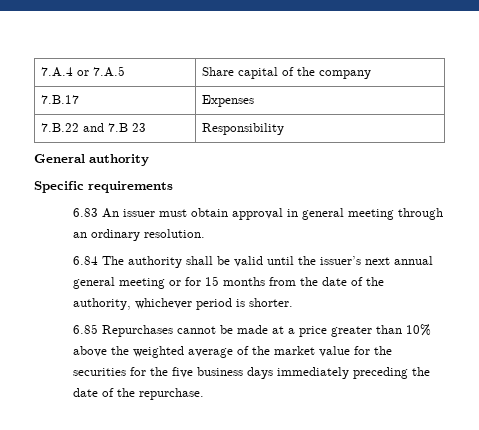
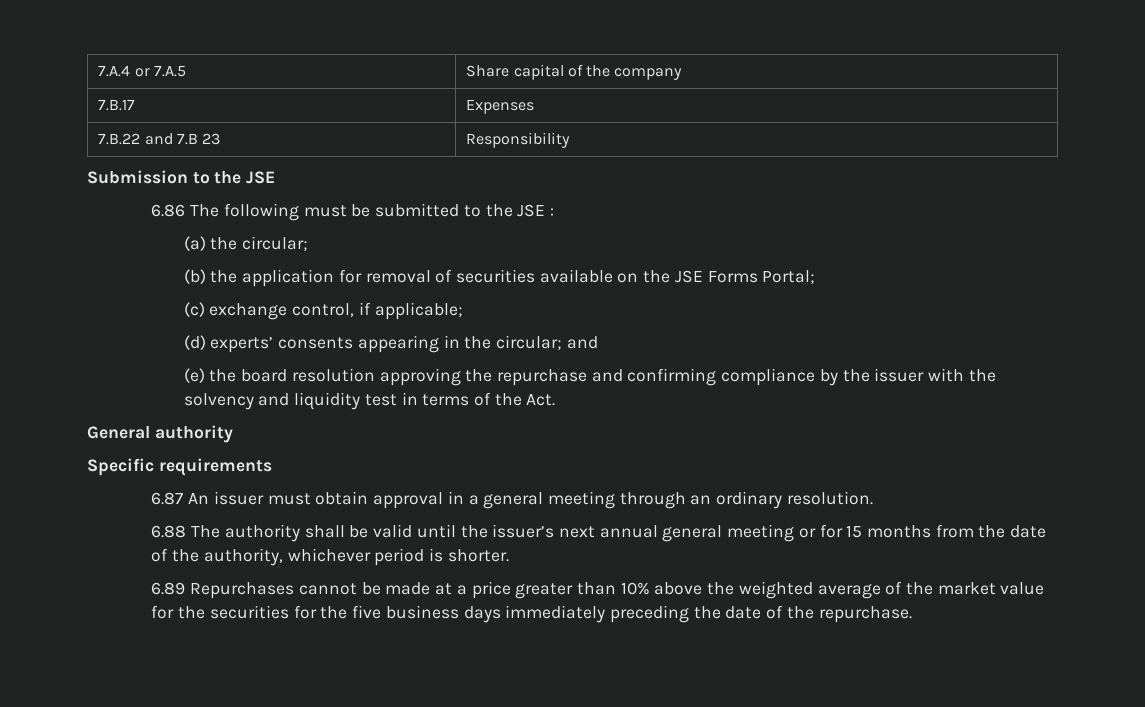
+ Submission to the JSE
+ 6.86 The following must be submitted to the JSE :
+ (a) the circular;
+ (b) the application for removal of securities available on the JSE Forms Portal;
+ (c) exchange control, if applicable;
+ (d) experts’ consents appearing in the circular; and
+ (e) the board resolution approving the repurchase and confirming compliance by the issuer with the solvency and liquidity test in terms of the Act.
- 6.83 An issuer must obtain approval in general meeting through an ordinary resolution.
+ 6.87 An issuer must obtain approval in a general meeting through an ordinary resolution.
- 6.84 The authority shall be valid until the issuer’s next annual general meeting or for 15 months from the date of the authority, whichever period is shorter.
+ 6.88 The authority shall be valid until the issuer’s next annual general meeting or for 15 months from the date of the authority, whichever period is shorter.
- 6.85 Repurchases cannot be made at a price greater than 10% above the weighted average of the market value for the securities for the five business days immediately preceding the date of the repurchase.
+ 6.89 Repurchases cannot be made at a price greater than 10% above the weighted average of the market value for the securities for the five business days immediately preceding the date of the repurchase.

